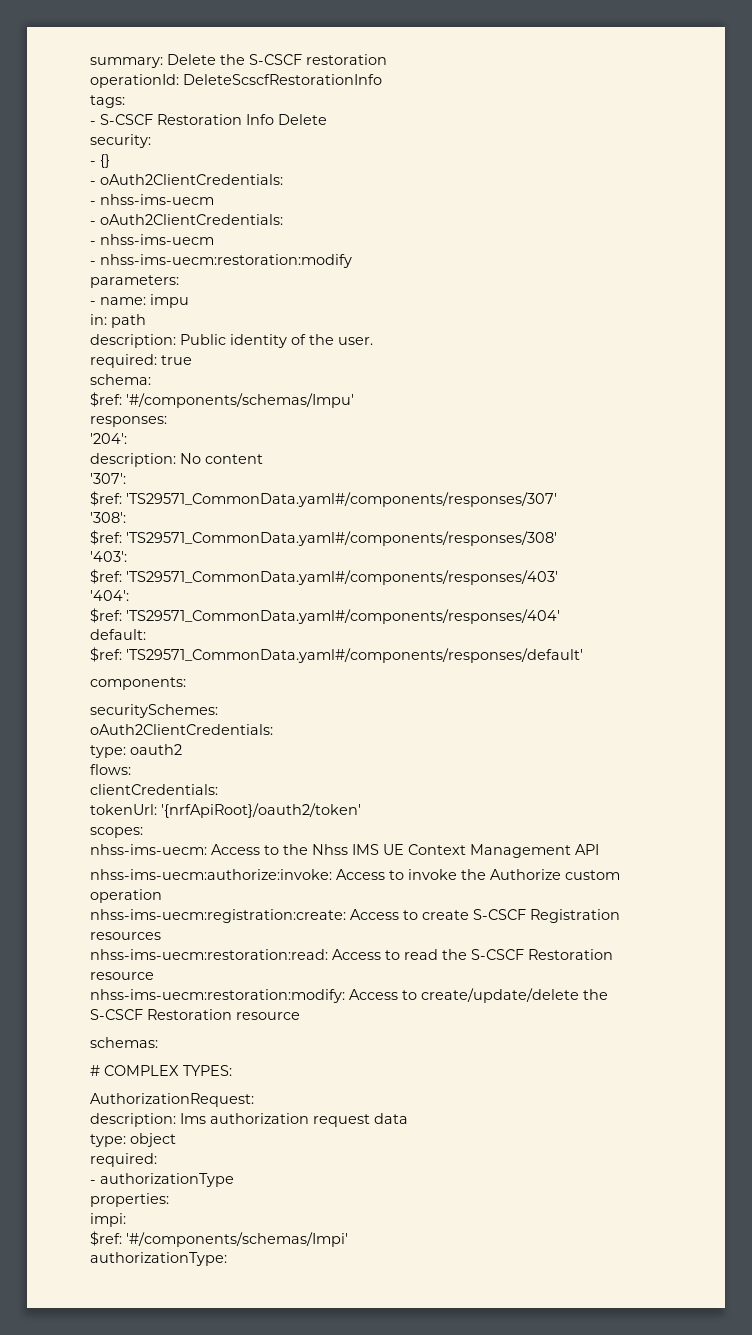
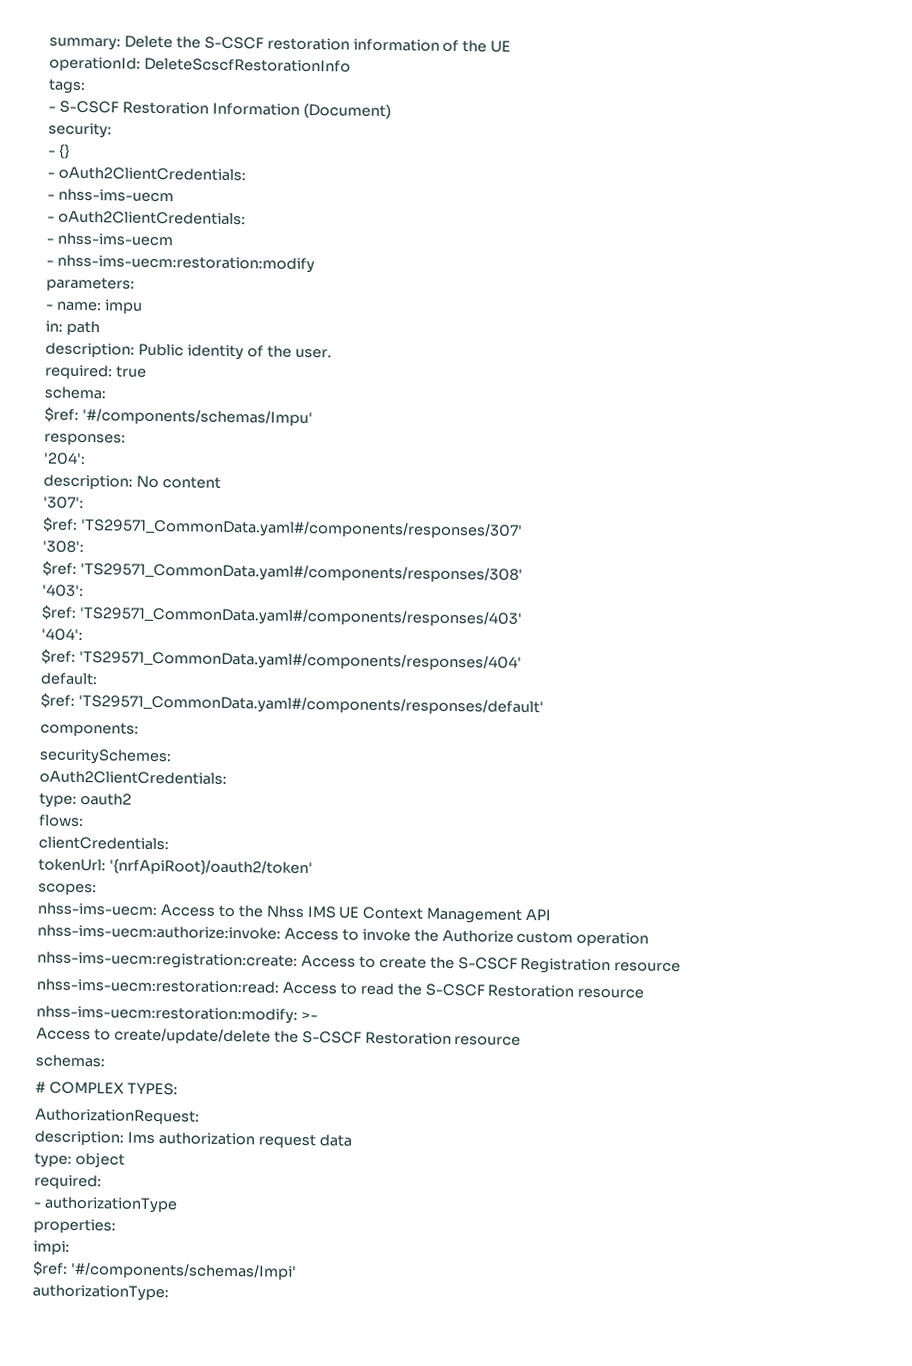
- summary: Delete the S-CSCF restoration
+ summary: Delete the S-CSCF restoration information of the UE
- - S-CSCF Restoration Info Delete
+ - S-CSCF Restoration Information (Document)
- nhss-ims-uecm:registration:create: Access to create S-CSCF Registration resources
+ nhss-ims-uecm:registration:create: Access to create the S-CSCF Registration resource
- nhss-ims-uecm:restoration:modify: Access to create/update/delete the S-CSCF Restoration resource
+ nhss-ims-uecm:restoration:modify: >-
+ Access to create/update/delete the S-CSCF Restoration resource

